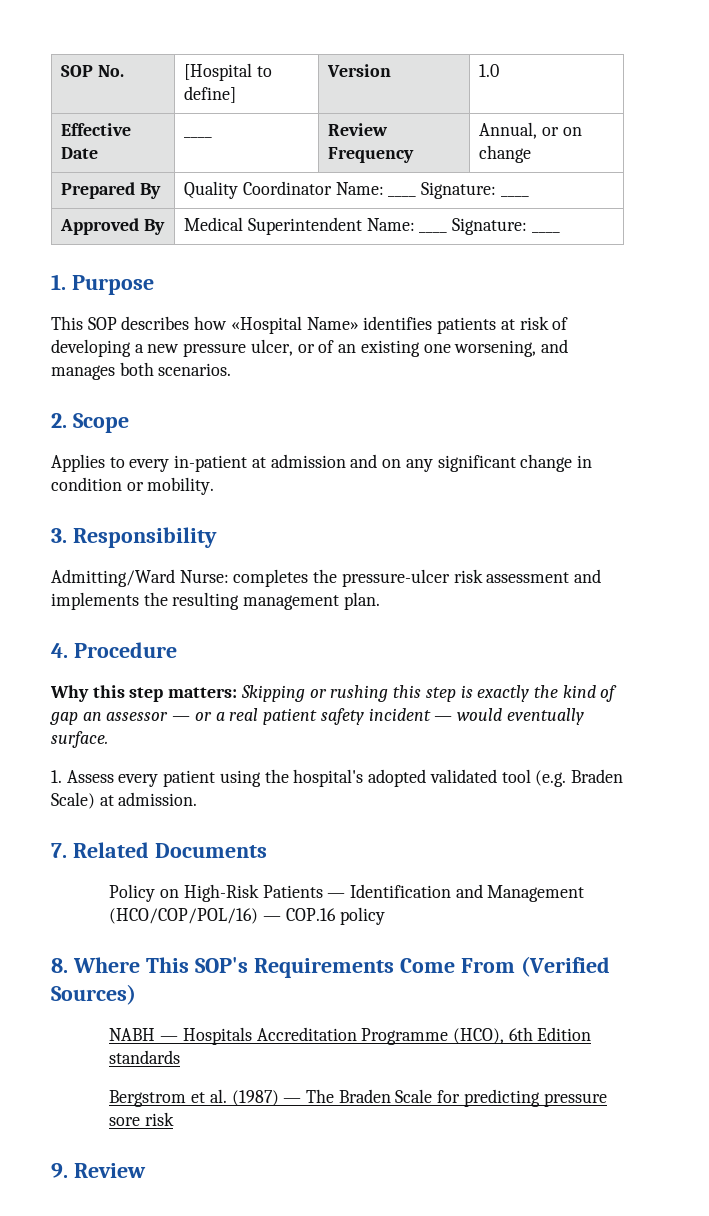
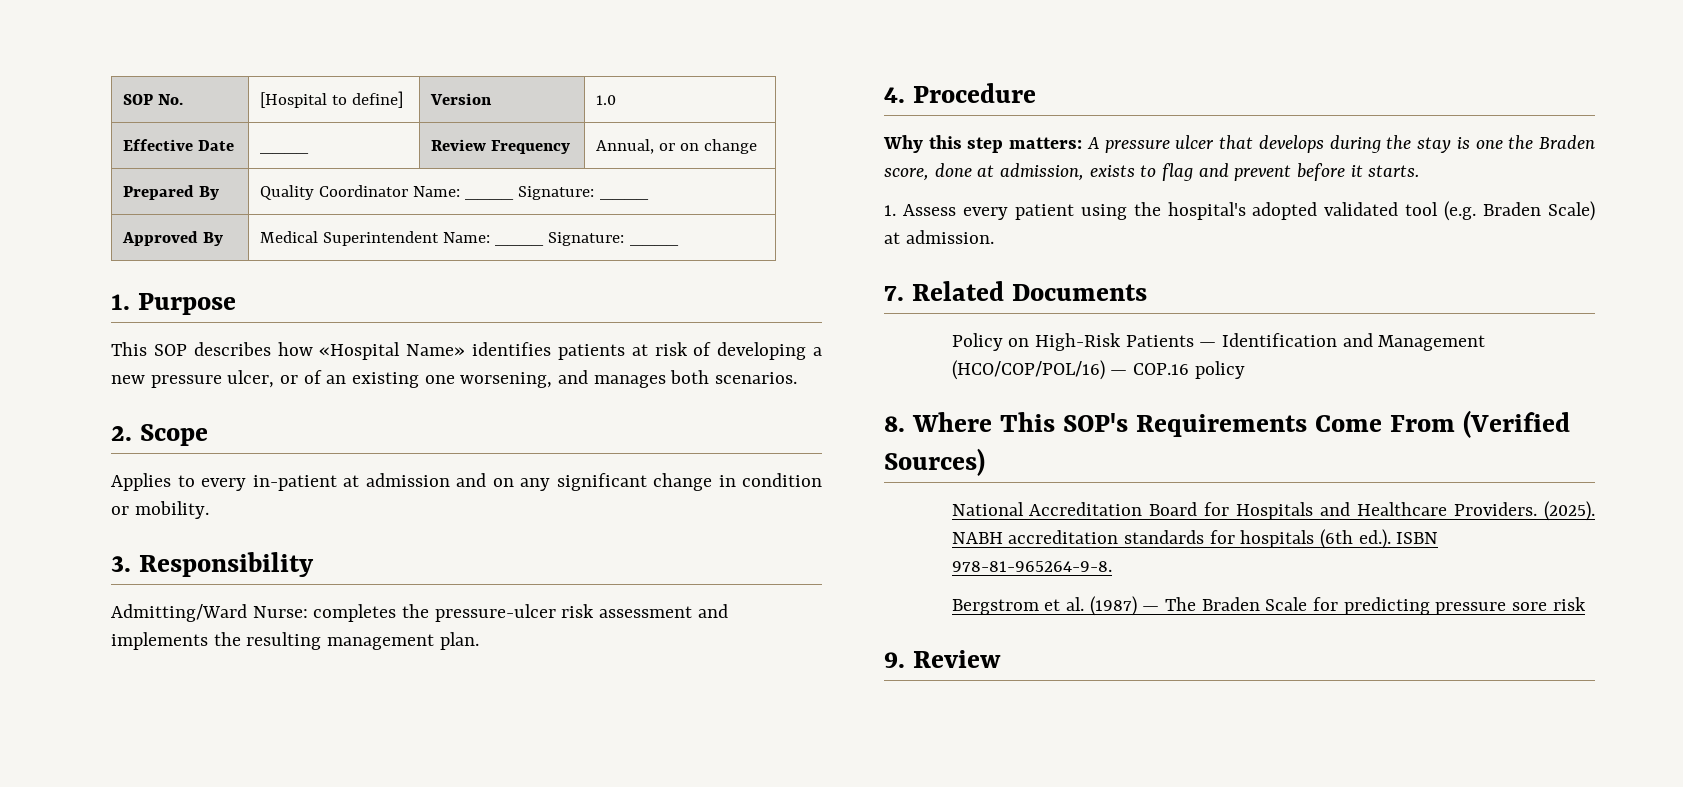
- Why this step matters: Skipping or rushing this step is exactly the kind of gap an assessor — or a real patient safety incident — would eventually surface.
+ Why this step matters: A pressure ulcer that develops during the stay is one the Braden score, done at admission, exists to flag and prevent before it starts.
- NABH — Hospitals Accreditation Programme (HCO), 6th Edition standards
+ National Accreditation Board for Hospitals and Healthcare Providers. (2025). NABH accreditation standards for hospitals (6th ed.). ISBN 978-81-965264-9-8.

